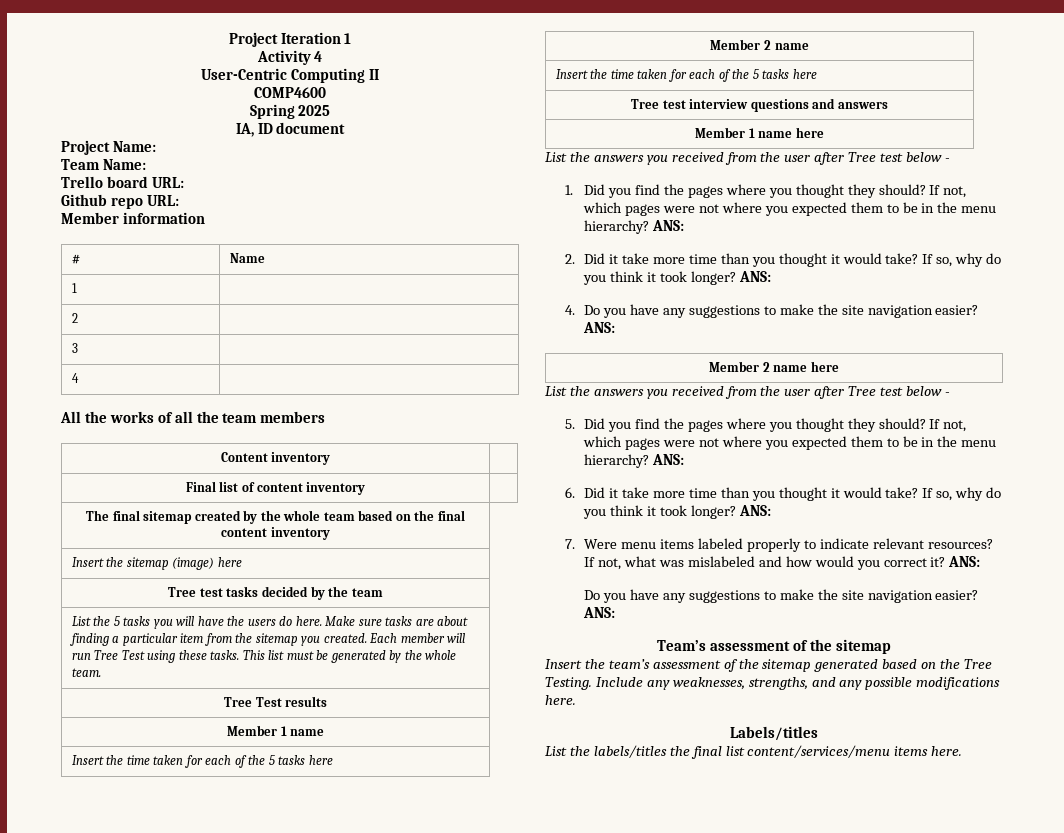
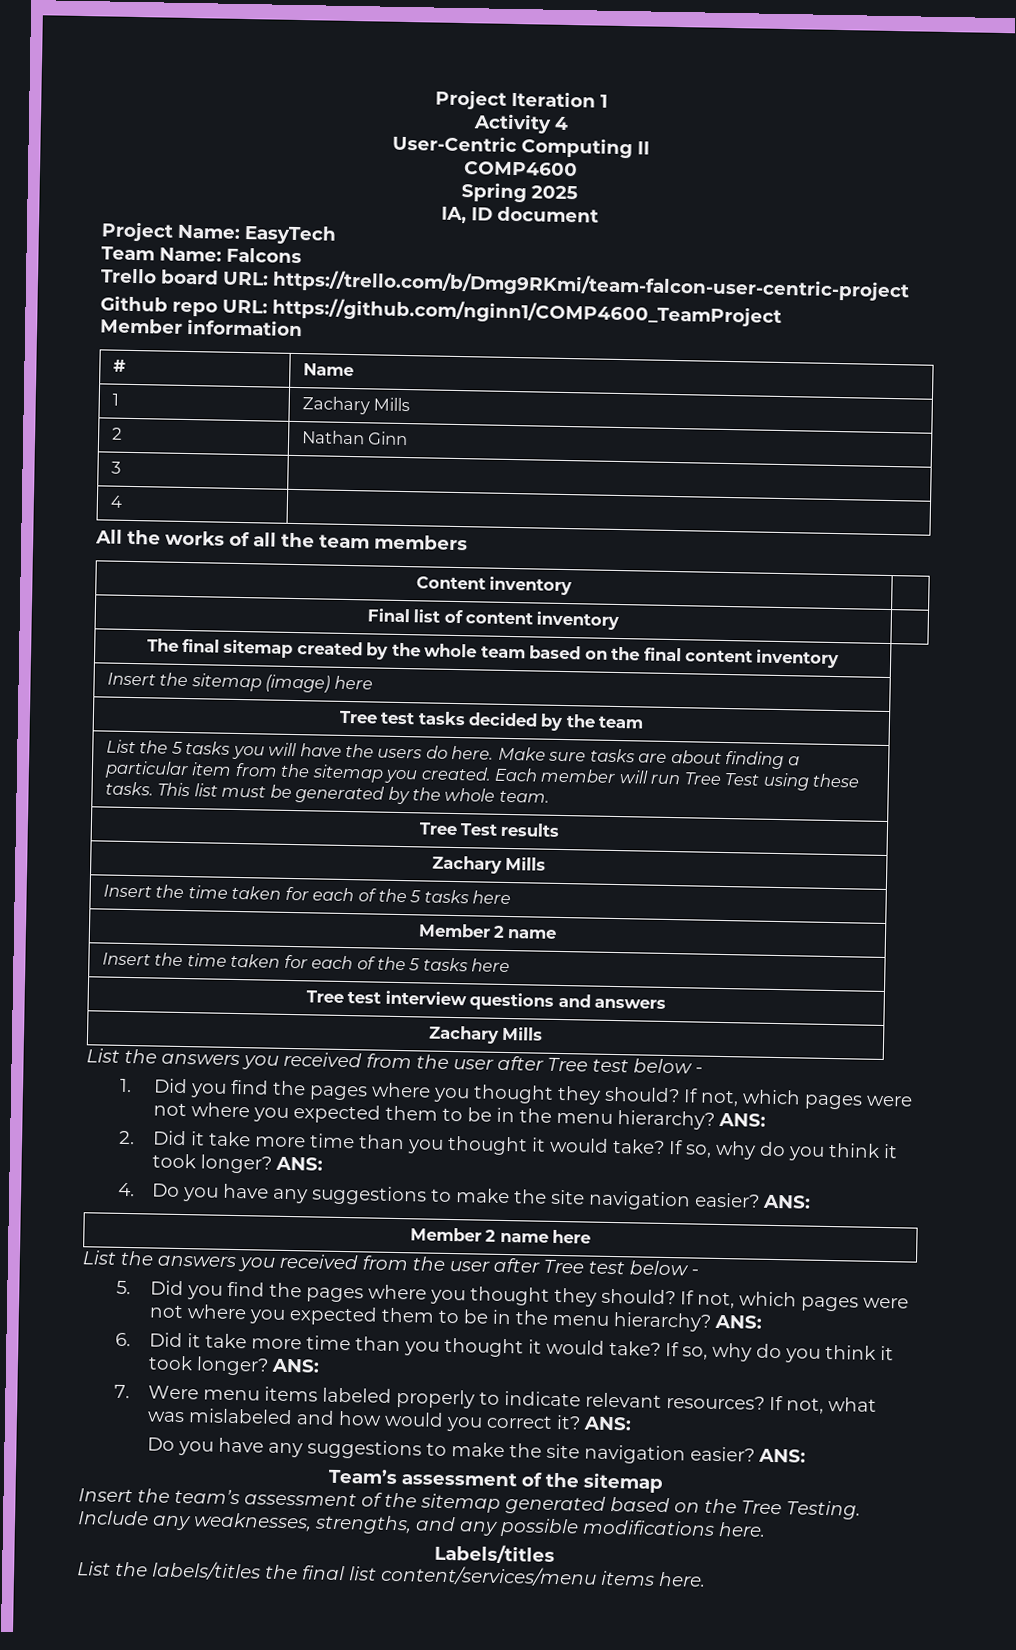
- Project Name:
+ Project Name: EasyTech
- Team Name:
+ Team Name: Falcons
- Trello board URL:
+ Trello board URL: https://trello.com/b/Dmg9RKmi/team-falcon-user-centric-project
- Github repo URL:
+ Github repo URL: https://github.com/nginn1/COMP4600_TeamProject
- 1 |
+ 1 | Zachary Mills
- 2 |
+ 2 | Nathan Ginn
  Tree Test results
- Member 1 name
+ Zachary Mills
  Tree test interview questions and answers
- Member 1 name here
+ Zachary Mills

